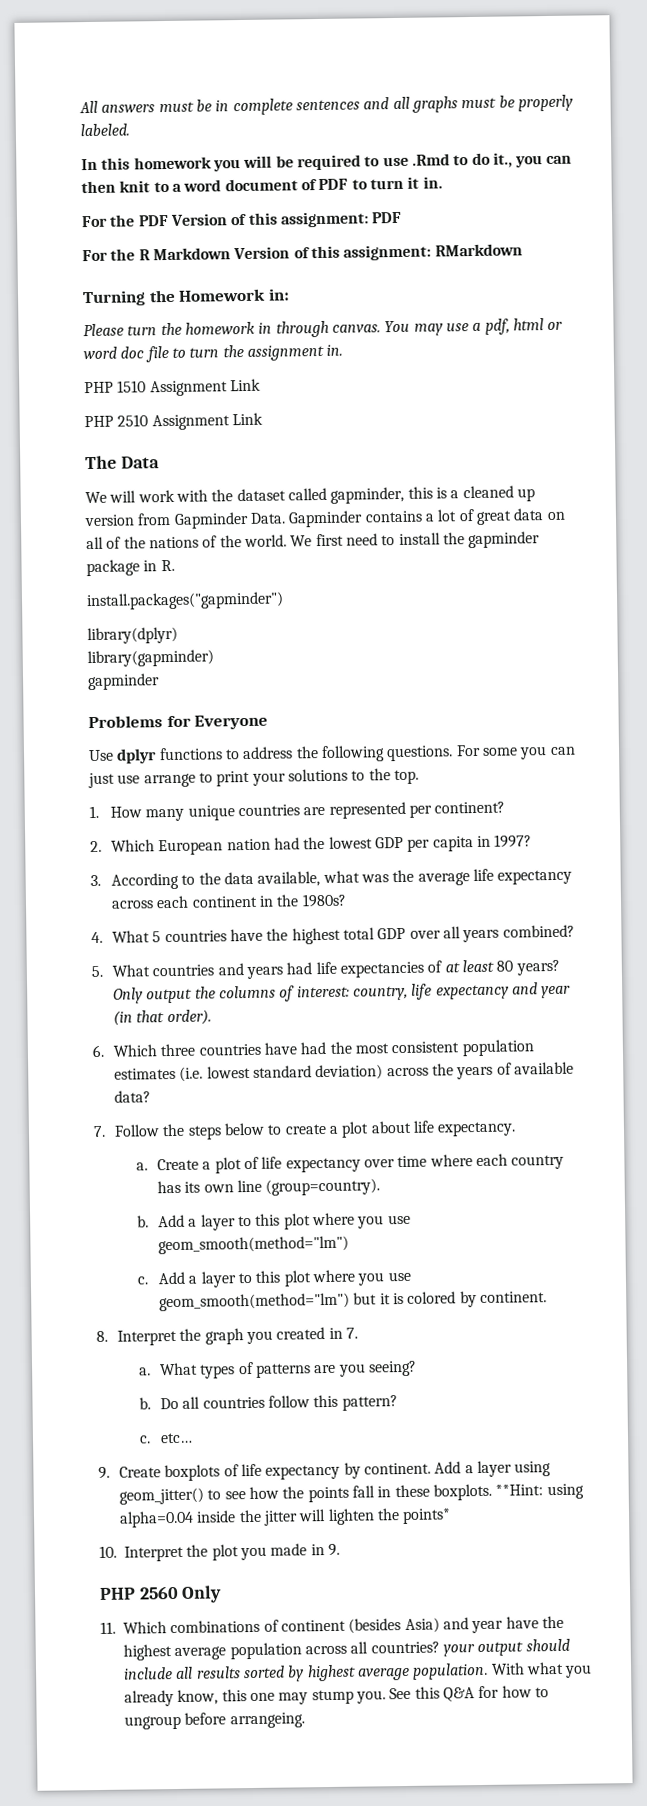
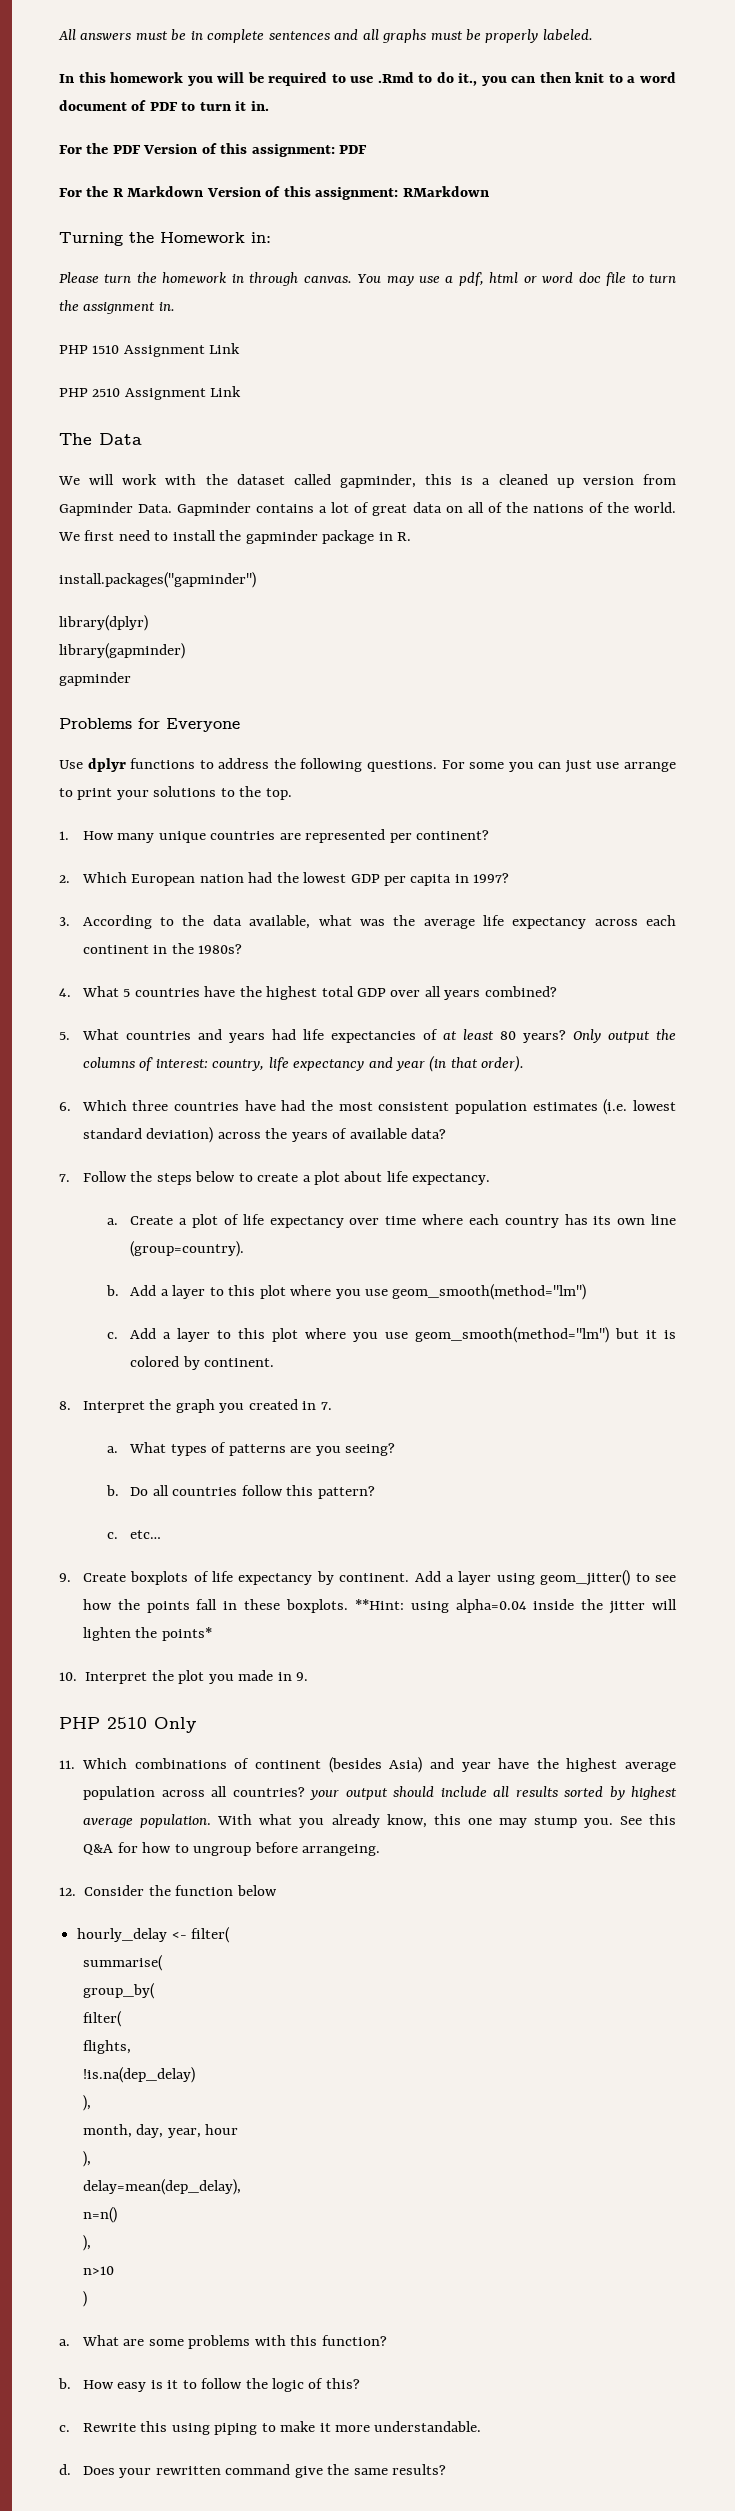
- PHP 2560 Only
+ PHP 2510 Only
+ 12. Consider the function below
+ hourly_delay <- filter(
+ summarise(
+ group_by(
+ filter(
+ flights,
+ !is.na(dep_delay)
+ ),
+ month, day, year, hour
+ ),
+ delay=mean(dep_delay),
+ n=n()
+ ),
+ n>10
+ )
+ a. What are some problems with this function?
+ b. How easy is it to follow the logic of this?
+ c. Rewrite this using piping to make it more understandable.
+ d. Does your rewritten command give the same results?

